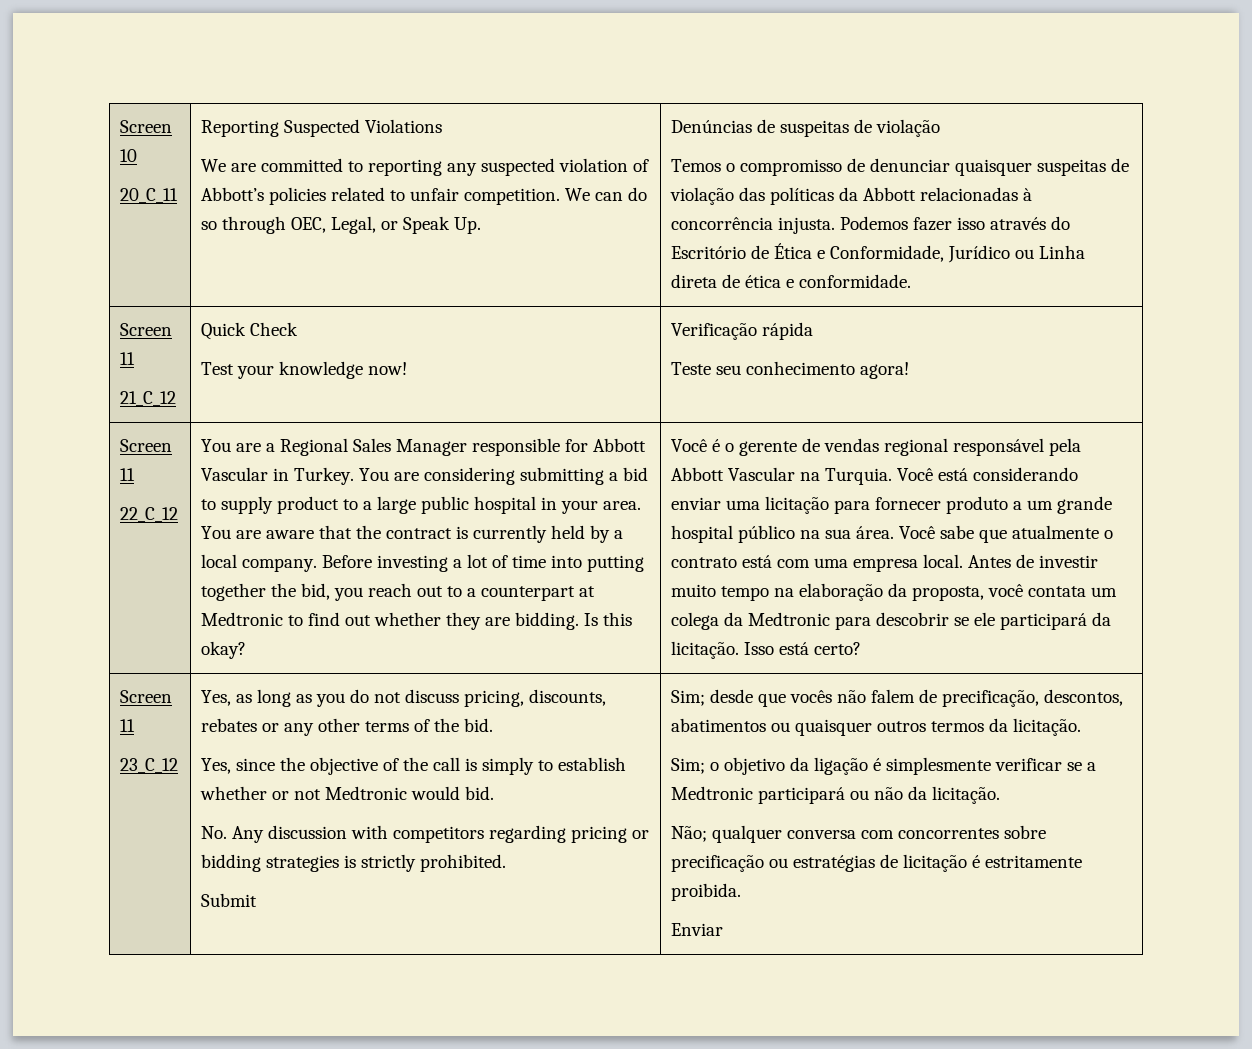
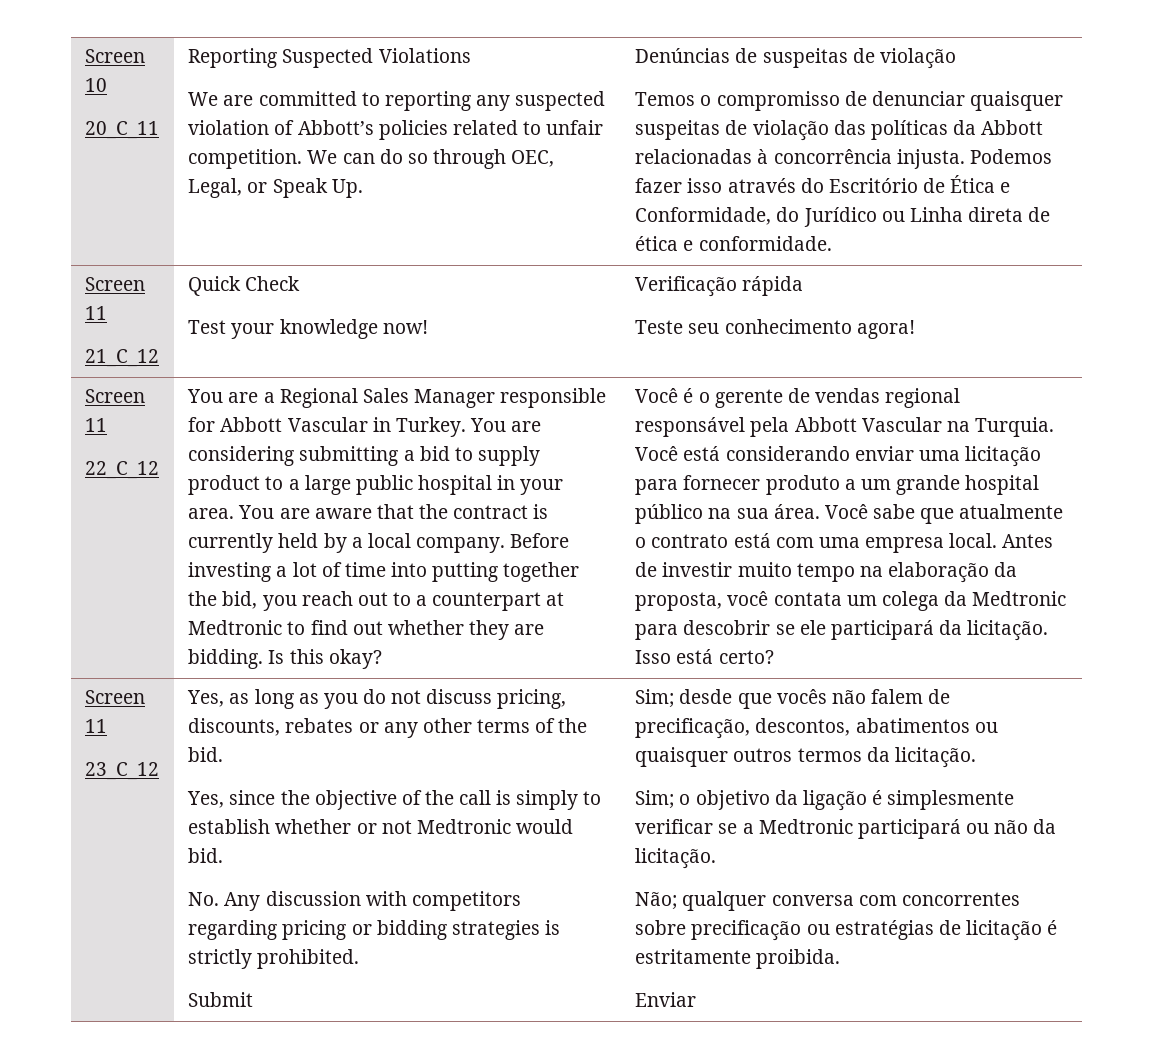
- Podemos fazer isso através do Escritório de Ética e Conformidade, Jurídico ou Linha direta de ética e conformidade.
+ Podemos fazer isso através do Escritório de Ética e Conformidade, do Jurídico ou Linha direta de ética e conformidade.

